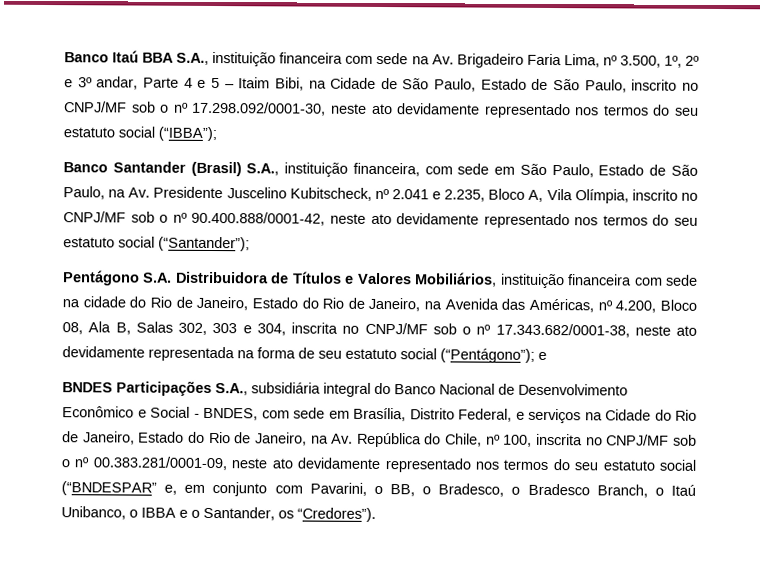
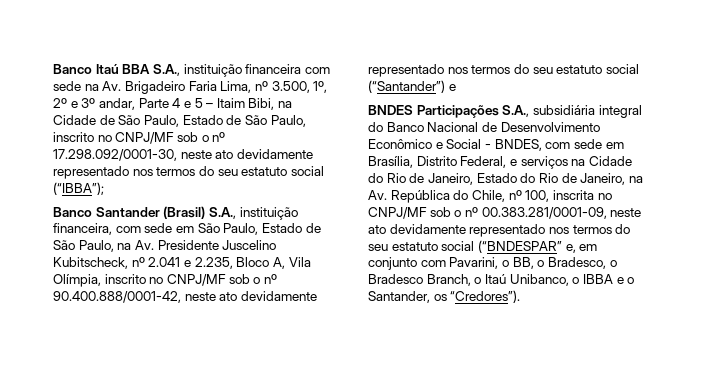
- Banco Santander (Brasil) S.A., instituição financeira, com sede em São Paulo, Estado de São Paulo, na Av. Presidente Juscelino Kubitscheck, nº 2.041 e 2.235, Bloco A, Vila Olímpia, inscrito no CNPJ/MF sob o nº 90.400.888/0001-42, neste ato devidamente representado nos termos do seu estatuto social (“Santander”);
- Pentágono S.A. Distribuidora de Títulos e Valores Mobiliários, instituição financeira com sede na cidade do Rio de Janeiro, Estado do Rio de Janeiro, na Avenida das Américas, nº 4.200, Bloco 08, Ala B, Salas 302, 303 e 304, inscrita no CNPJ/MF sob o nº 17.343.682/0001-38, neste ato devidamente representada na forma de seu estatuto social (“Pentágono”); e
+ Banco Santander (Brasil) S.A., instituição financeira, com sede em São Paulo, Estado de São Paulo, na Av. Presidente Juscelino Kubitscheck, nº 2.041 e 2.235, Bloco A, Vila Olímpia, inscrito no CNPJ/MF sob o nº 90.400.888/0001-42, neste ato devidamente representado nos termos do seu estatuto social (“Santander”) e

